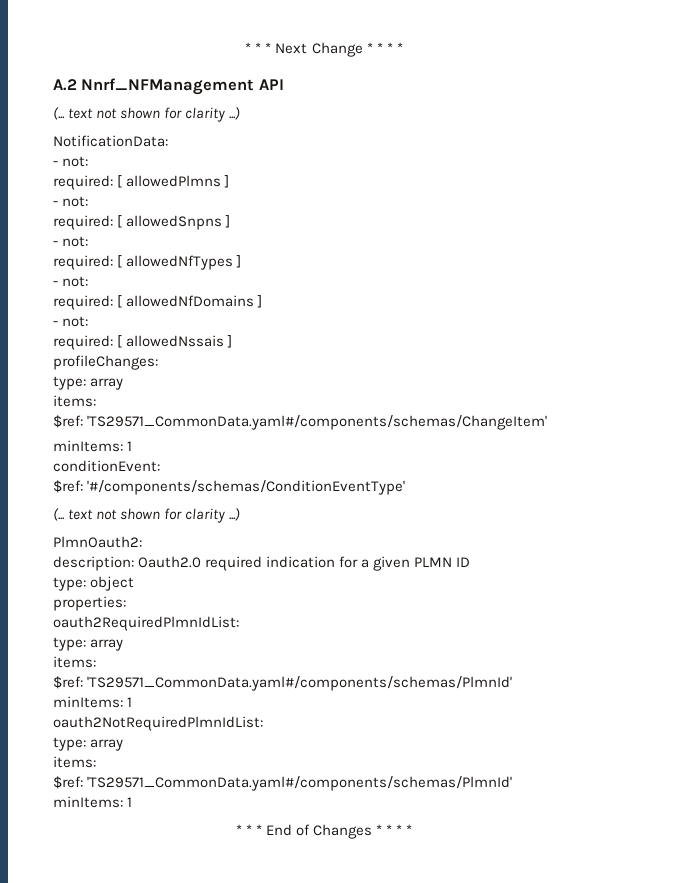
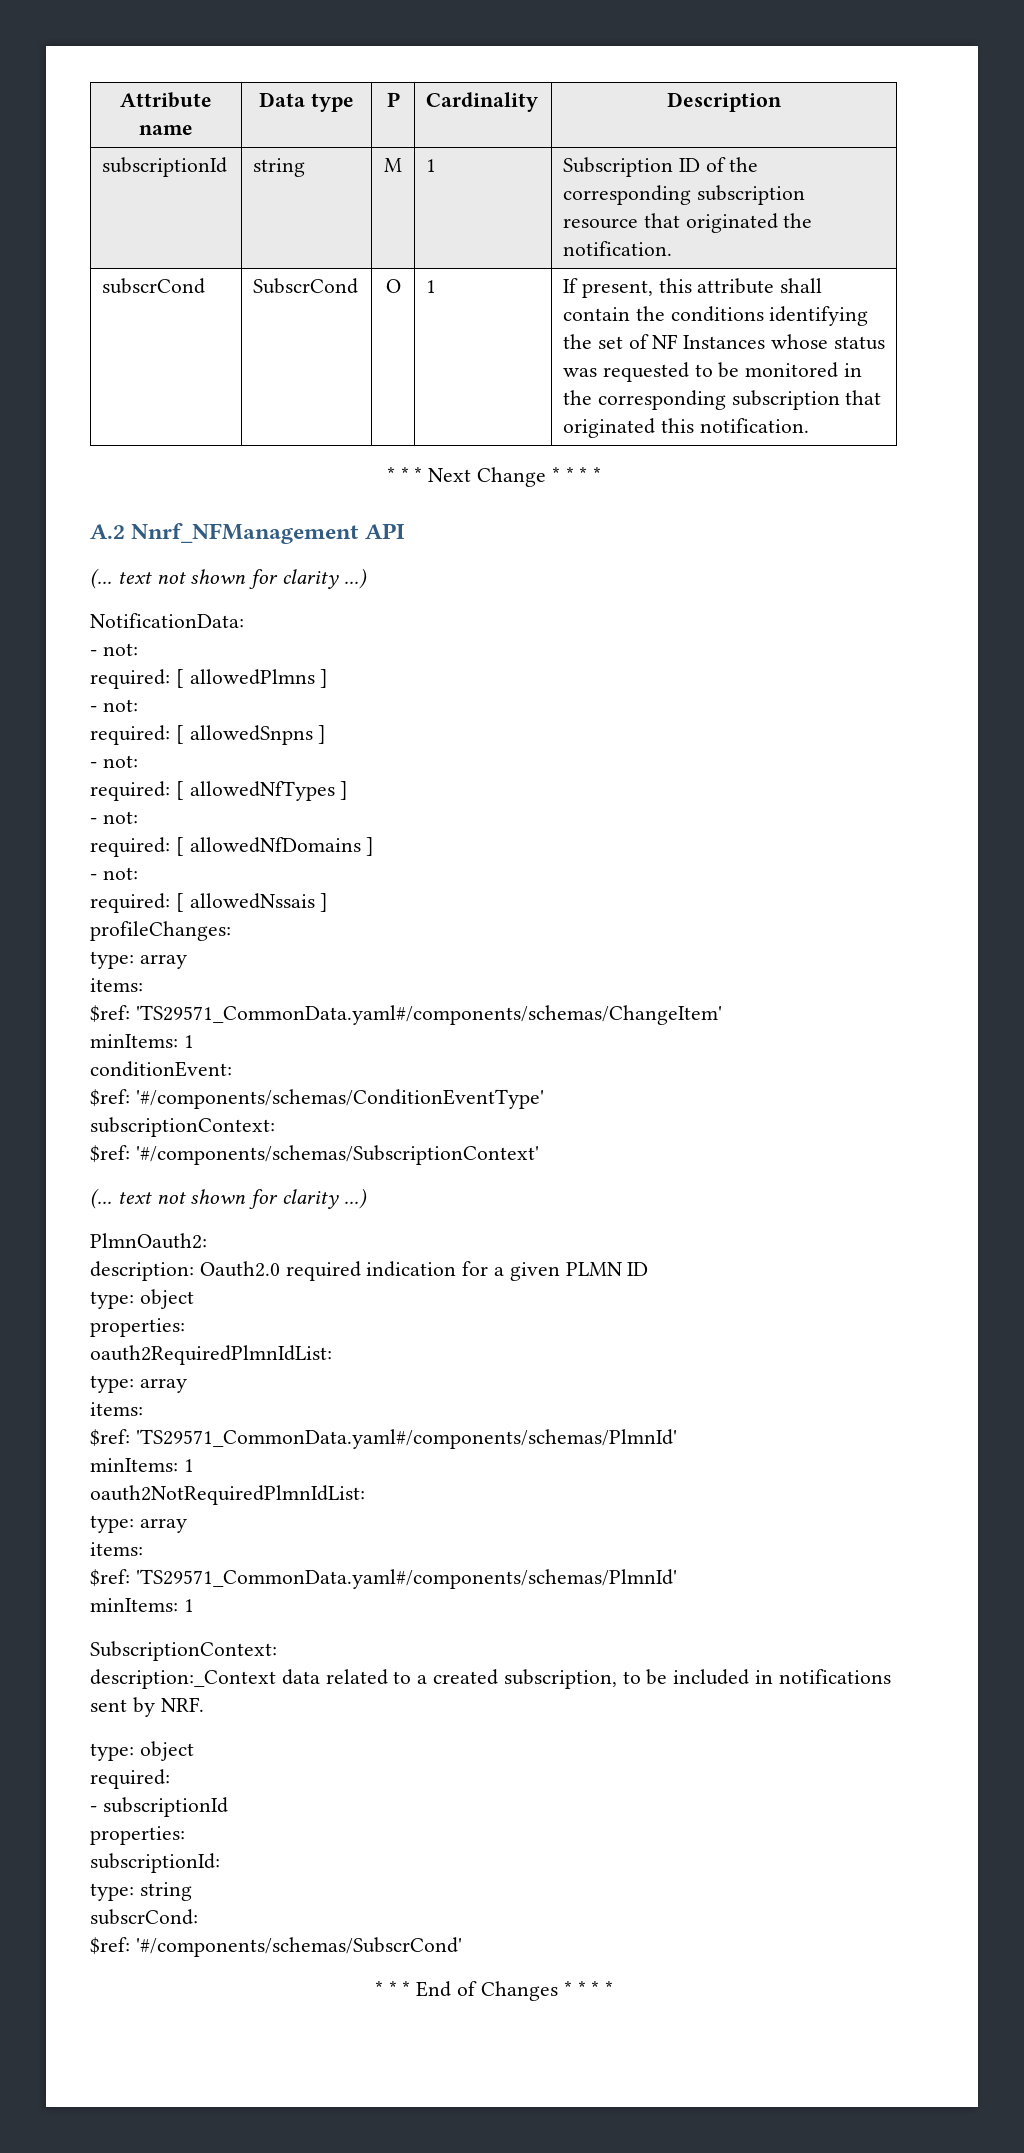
+ Attribute name | Data type | P | Cardinality | Description
+ subscriptionId | string | M | 1 | Subscription ID of the corresponding subscription resource that originated the notification.
+ subscrCond | SubscrCond | O | 1 | If present, this attribute shall contain the conditions identifying the set of NF Instances whose status was requested to be monitored in the corresponding subscription that originated this notification.
+ subscriptionContext:
+ $ref: '#/components/schemas/SubscriptionContext'
+ SubscriptionContext:
+ description:_Context data related to a created subscription, to be included in notifications sent by NRF.
+ type: object
+ required:
+ - subscriptionId
+ properties:
+ subscriptionId:
+ type: string
+ subscrCond:
+ $ref: '#/components/schemas/SubscrCond'

